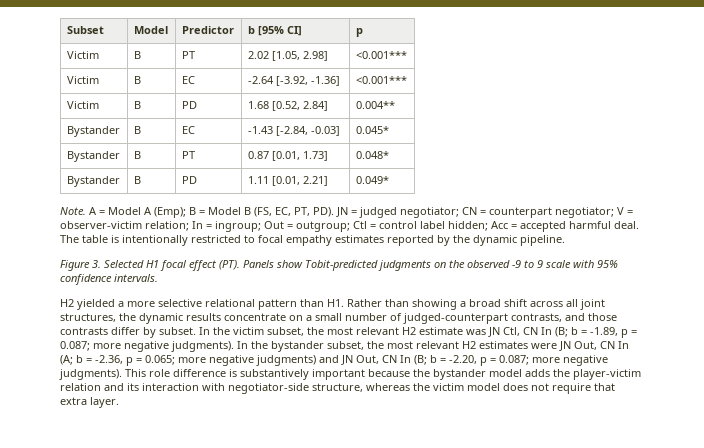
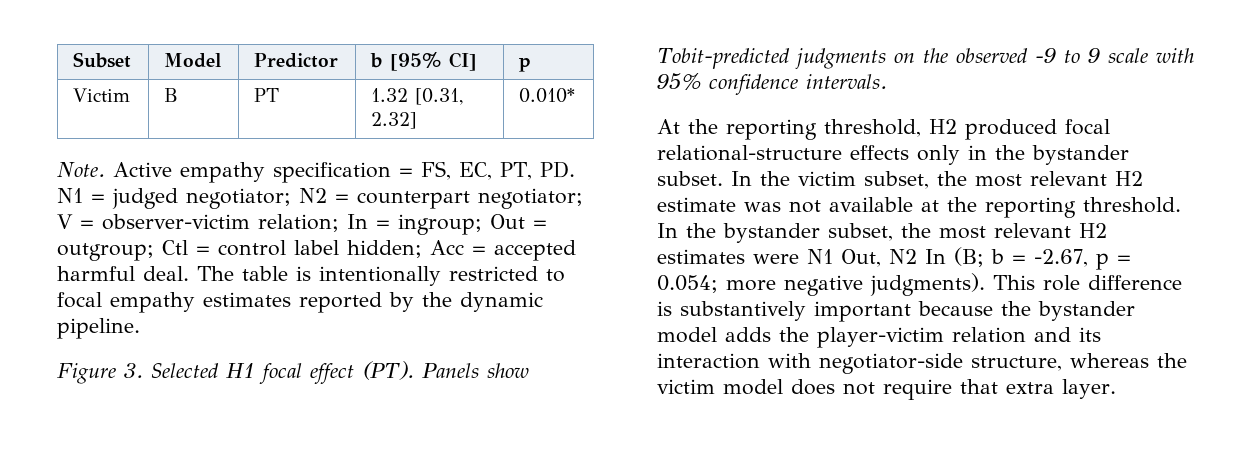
- Victim | B | PT | 2.02 [1.05, 2.98] | <0.001***
- Victim | B | EC | -2.64 [-3.92, -1.36] | <0.001***
- Victim | B | PD | 1.68 [0.52, 2.84] | 0.004**
- Bystander | B | EC | -1.43 [-2.84, -0.03] | 0.045*
- Bystander | B | PT | 0.87 [0.01, 1.73] | 0.048*
- Bystander | B | PD | 1.11 [0.01, 2.21] | 0.049*
- Note. A = Model A (Emp); B = Model B (FS, EC, PT, PD). JN = judged negotiator; CN = counterpart negotiator; V = observer-victim relation; In = ingroup; Out = outgroup; Ctl = control label hidden; Acc = accepted harmful deal.
+ Victim | B | PT | 1.32 [0.31, 2.32] | 0.010*
+ Note. Active empathy specification = FS, EC, PT, PD. N1 = judged negotiator; N2 = counterpart negotiator; V = observer-victim relation; In = ingroup; Out = outgroup; Ctl = control label hidden; Acc = accepted harmful deal.
- H2 yielded a more selective relational pattern than H1. Rather than showing a broad shift across all joint structures, the dynamic results concentrate on a small number of judged-counterpart contrasts, and those contrasts differ by subset.
+ At the reporting threshold, H2 produced focal relational-structure effects only in the bystander subset.
- In the victim subset, the most relevant H2 estimate was JN Ctl, CN In (B; b = -1.89, p = 0.087; more negative judgments).
+ In the victim subset, the most relevant H2 estimate was not available at the reporting threshold.
- In the bystander subset, the most relevant H2 estimates were JN Out, CN In (A; b = -2.36, p = 0.065; more negative judgments) and JN Out, CN In (B; b = -2.20, p = 0.087; more negative judgments).
+ In the bystander subset, the most relevant H2 estimates were N1 Out, N2 In (B; b = -2.67, p = 0.054; more negative judgments).

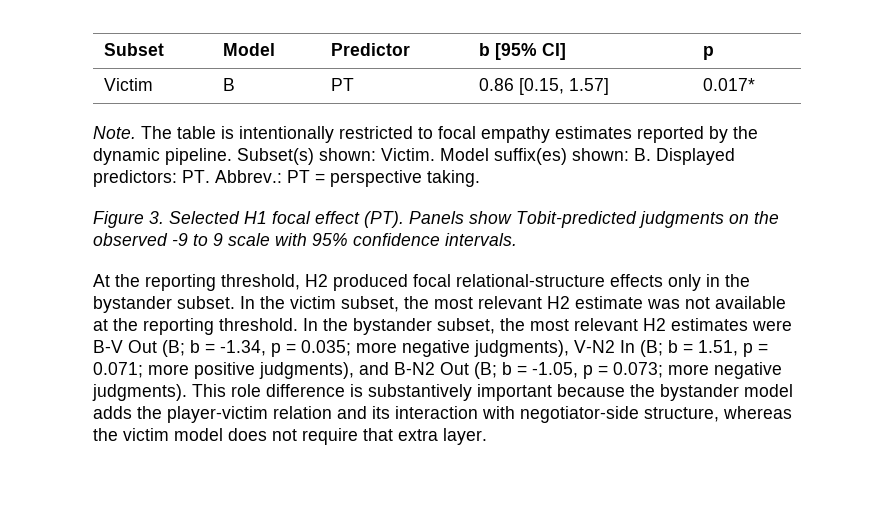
- Victim | B | PT | 1.32 [0.31, 2.32] | 0.010*
- Note. Active empathy specification = FS, EC, PT, PD. N1 = judged negotiator; N2 = counterpart negotiator; V = observer-victim relation; In = ingroup; Out = outgroup; Ctl = control label hidden; Acc = accepted harmful deal.
+ Victim | B | PT | 0.86 [0.15, 1.57] | 0.017*
+ Note.
+ Subset(s) shown: Victim. Model suffix(es) shown: B. Displayed predictors: PT. Abbrev.: PT = perspective taking.
- In the bystander subset, the most relevant H2 estimates were N1 Out, N2 In (B; b = -2.67, p = 0.054; more negative judgments).
+ In the bystander subset, the most relevant H2 estimates were B-V Out (B; b = -1.34, p = 0.035; more negative judgments), V-N2 In (B; b = 1.51, p = 0.071; more positive judgments), and B-N2 Out (B; b = -1.05, p = 0.073; more negative judgments).

